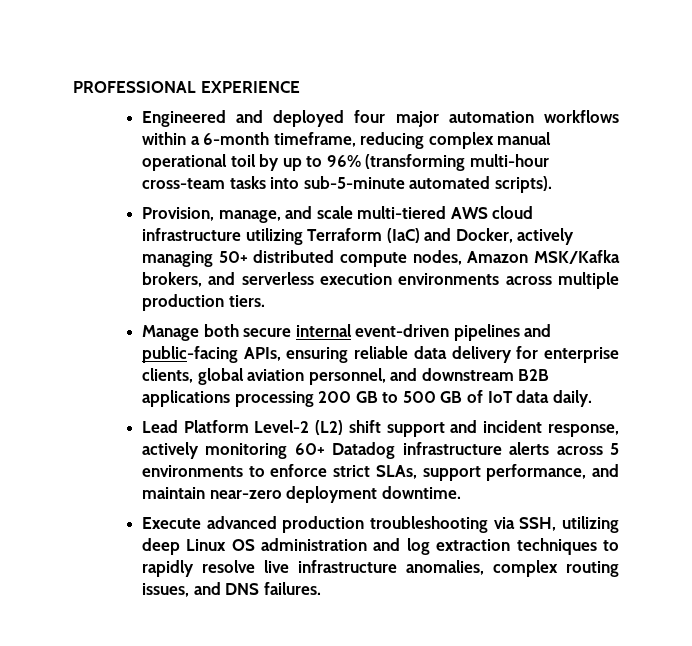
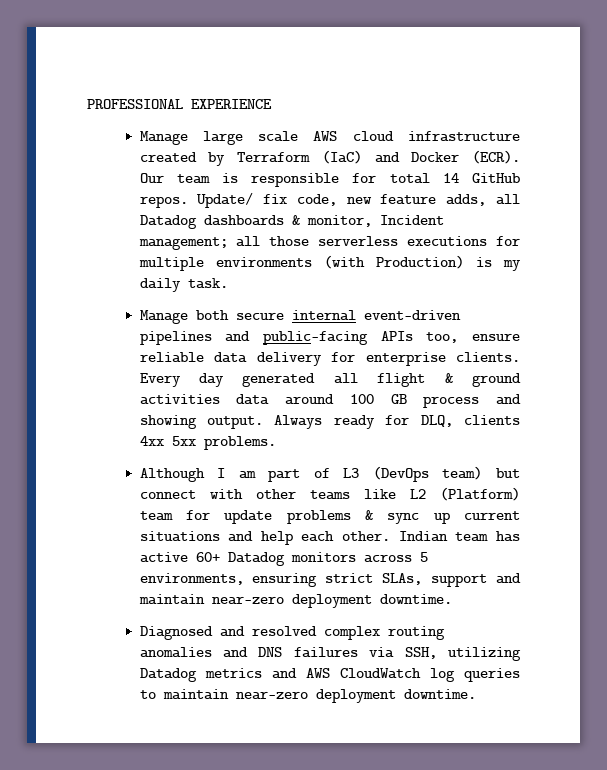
- Engineered and deployed four major automation workflows within a 6-month timeframe, reducing complex manual operational toil by up to 96% (transforming multi-hour cross-team tasks into sub-5-minute automated scripts).
- Provision, manage, and scale multi-tiered AWS cloud infrastructure utilizing Terraform (IaC) and Docker, actively managing 50+ distributed compute nodes, Amazon MSK/Kafka brokers, and serverless execution environments across multiple production tiers.
+ Manage large scale AWS cloud infrastructure created by Terraform (IaC) and Docker (ECR). Our team is responsible for total 14 GitHub repos. Update/ fix code, new feature adds, all Datadog dashboards & monitor, Incident management; all those serverless executions for multiple environments (with Production) is my daily task.
- Manage both secure internal event-driven pipelines and public-facing APIs, ensuring reliable data delivery for enterprise clients, global aviation personnel, and downstream B2B applications processing 200 GB to 500 GB of IoT data daily.
- Lead Platform Level-2 (L2) shift support and incident response, actively monitoring 60+ Datadog infrastructure alerts across 5 environments to enforce strict SLAs, support performance, and maintain near-zero deployment downtime.
+ Manage both secure internal event-driven pipelines and public-facing APIs too, ensure reliable data delivery for enterprise clients. Every day generated all flight & ground activities data around 100 GB process and showing output. Always ready for DLQ, clients 4xx 5xx problems.
+ Although I am part of L3 (DevOps team) but connect with other teams like L2 (Platform) team for update problems & sync up current situations and help each other. Indian team has active 60+ Datadog monitors across 5 environments, ensuring strict SLAs, support and maintain near-zero deployment downtime.
- Execute advanced production troubleshooting via SSH, utilizing deep Linux OS administration and log extraction techniques to rapidly resolve live infrastructure anomalies, complex routing issues, and DNS failures.
+ Diagnosed and resolved complex routing anomalies and DNS failures via SSH, utilizing Datadog metrics and AWS CloudWatch log queries to maintain near-zero deployment downtime.

